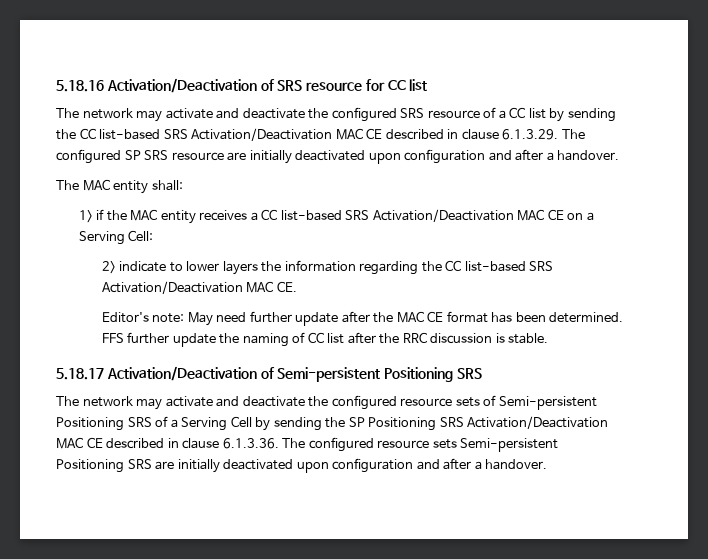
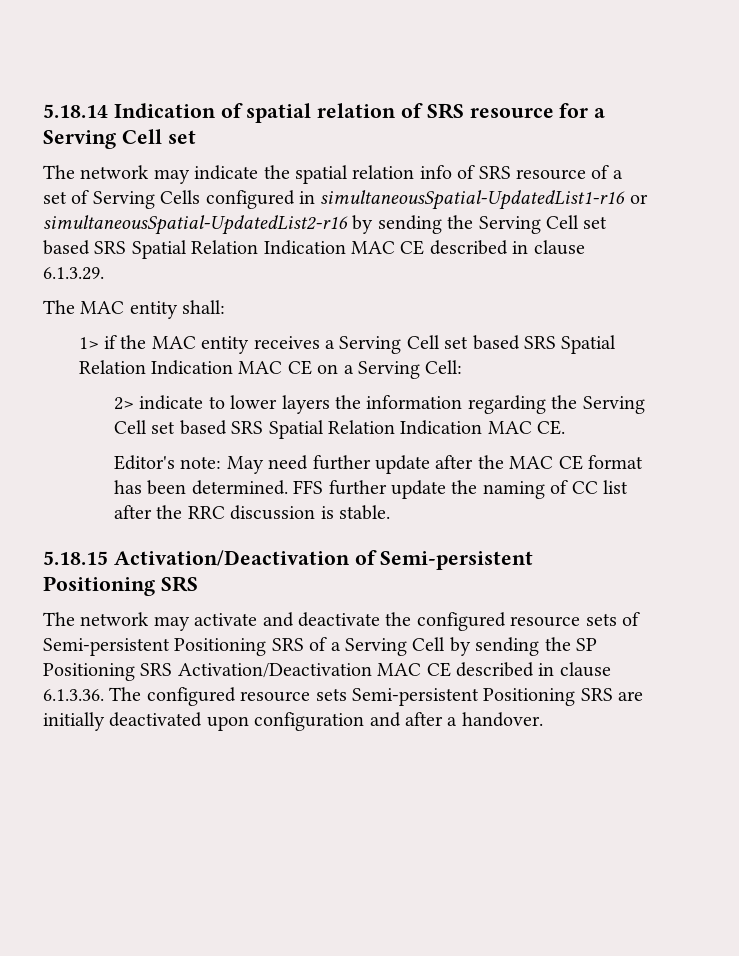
- 5.18.16 Activation/Deactivation of SRS resource for CC list
- The network may activate and deactivate the configured SRS resource of a CC list by sending the CC list-based SRS Activation/Deactivation MAC CE described in clause 6.1.3.29. The configured SP SRS resource are initially deactivated upon configuration and after a handover.
+ 5.18.14 Indication of spatial relation of SRS resource for a Serving Cell set
+ The network may indicate the spatial relation info of SRS resource of a set of Serving Cells configured in simultaneousSpatial-UpdatedList1-r16 or simultaneousSpatial-UpdatedList2-r16 by sending the Serving Cell set based SRS Spatial Relation Indication MAC CE described in clause 6.1.3.29.
- 1> if the MAC entity receives a CC list-based SRS Activation/Deactivation MAC CE on a Serving Cell:
+ 1> if the MAC entity receives a Serving Cell set based SRS Spatial Relation Indication MAC CE on a Serving Cell:
- 2> indicate to lower layers the information regarding the CC list-based SRS Activation/Deactivation MAC CE.
+ 2> indicate to lower layers the information regarding the Serving Cell set based SRS Spatial Relation Indication MAC CE.
- 5.18.17 Activation/Deactivation of Semi-persistent Positioning SRS
+ 5.18.15 Activation/Deactivation of Semi-persistent Positioning SRS

